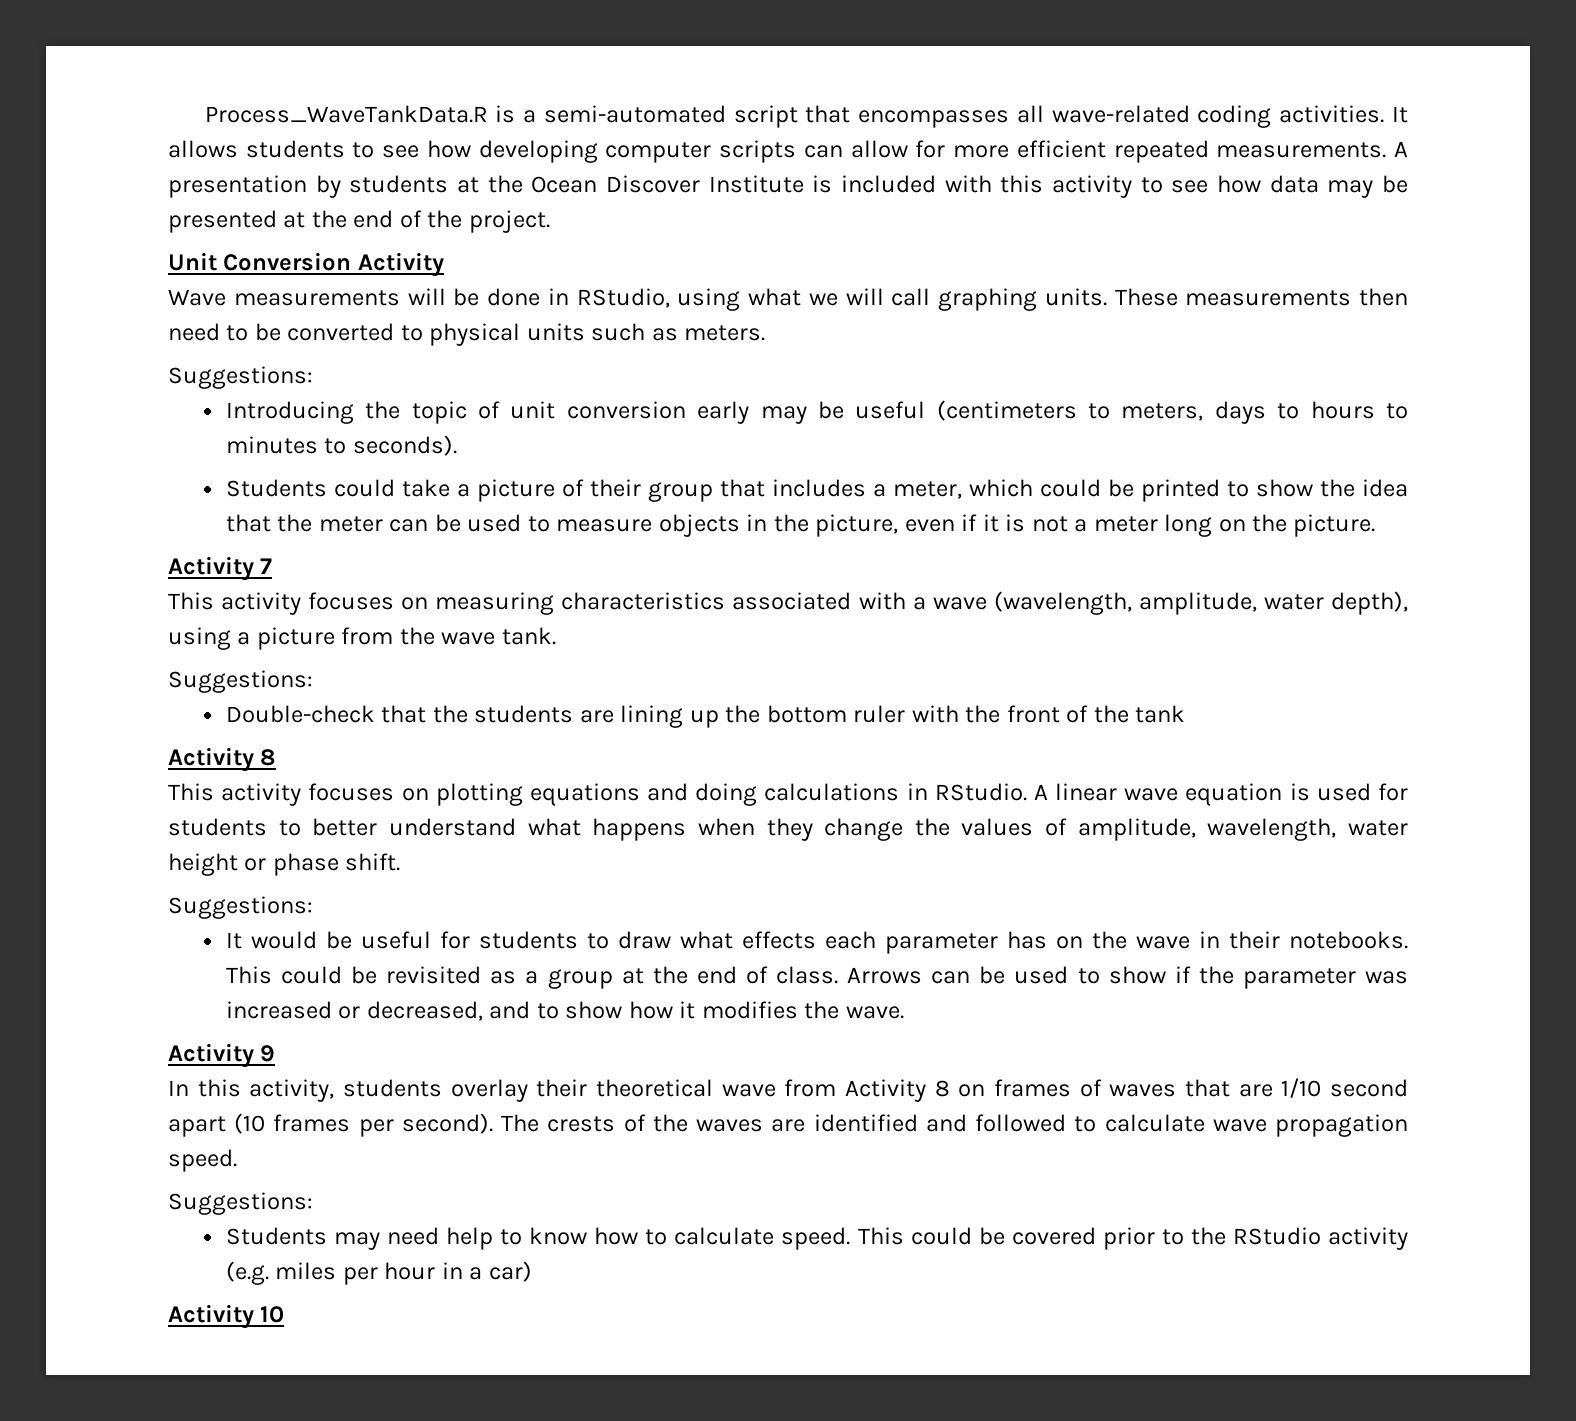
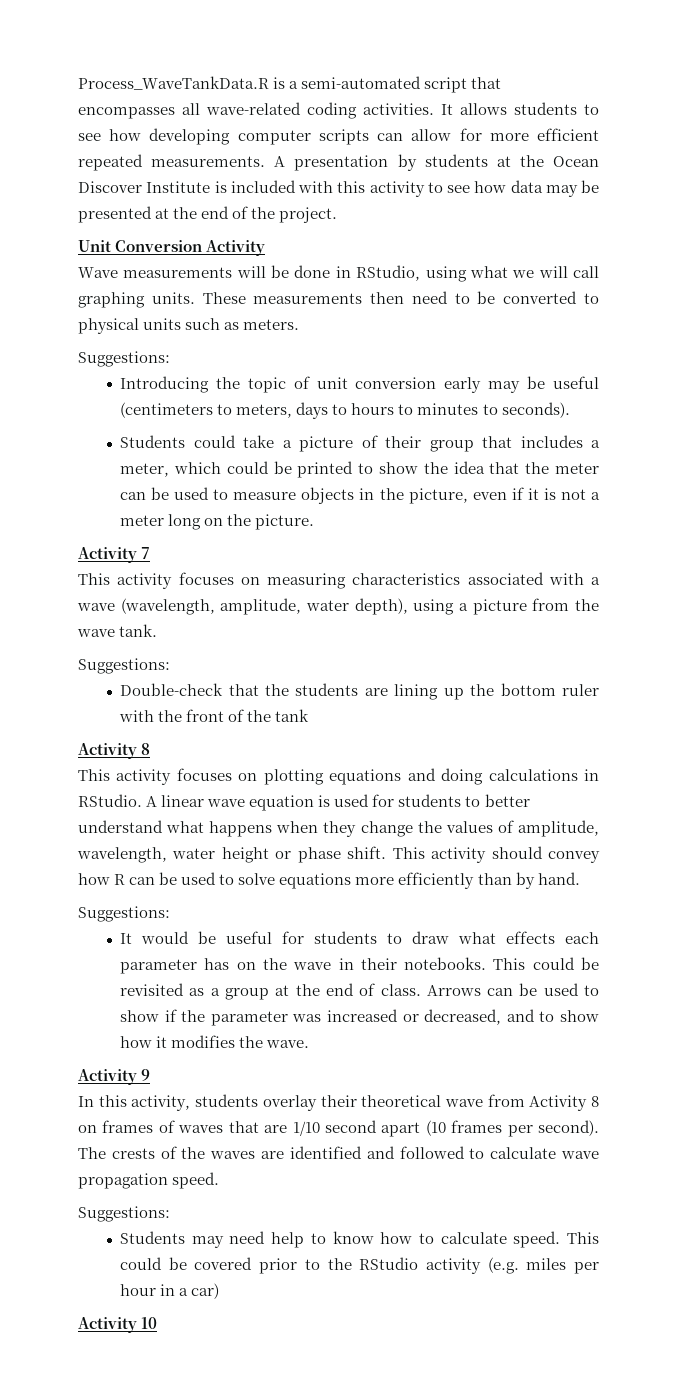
+ This activity should convey how R can be used to solve equations more efficiently than by hand.

